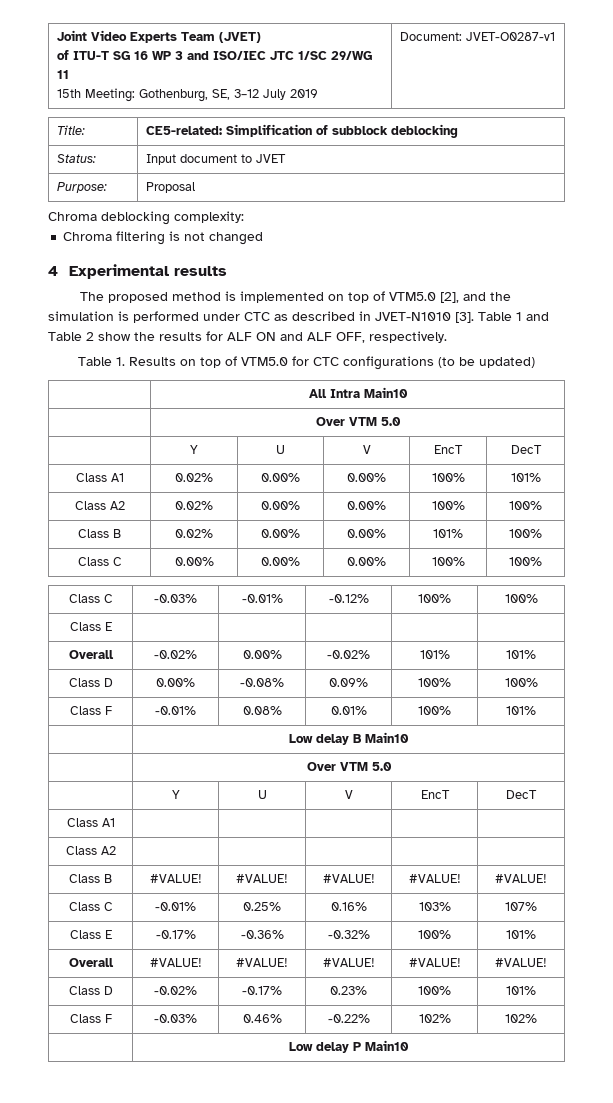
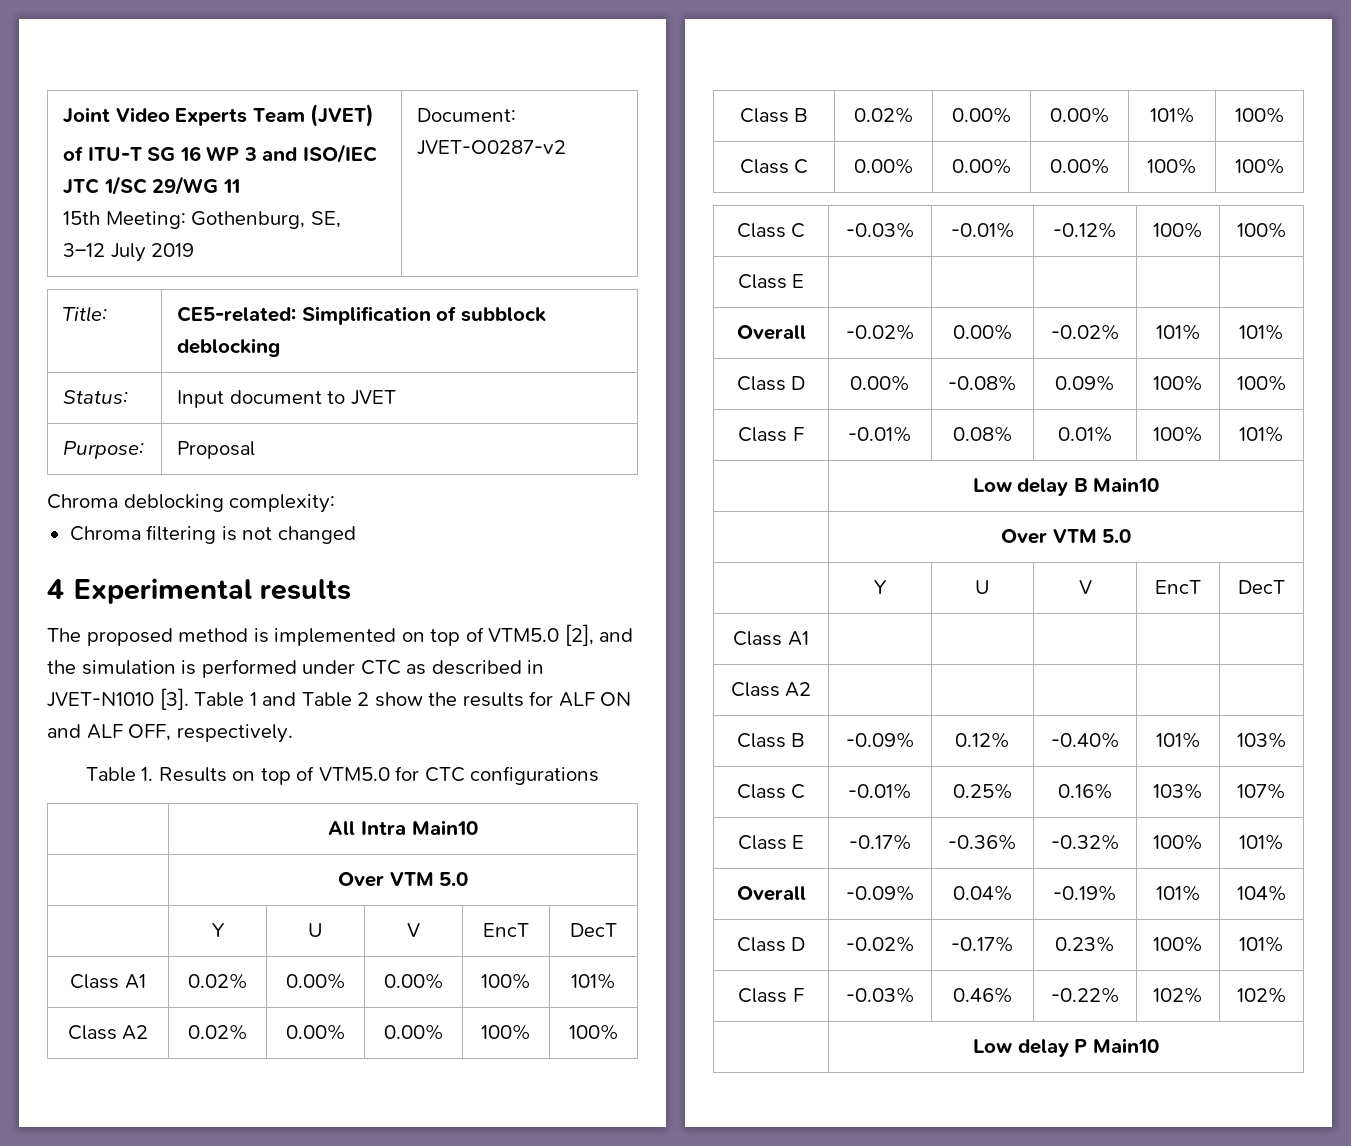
  Joint Video Experts Team (JVET)
  of ITU-T SG 16 WP 3 and ISO/IEC JTC 1/SC 29/WG 11
- 15th Meeting: Gothenburg, SE, 3–12 July 2019 | Document: JVET-O0287-v1
+ 15th Meeting: Gothenburg, SE, 3–12 July 2019 | Document: JVET-O0287-v2
- Table 1. Results on top of VTM5.0 for CTC configurations (to be updated)
+ Table 1. Results on top of VTM5.0 for CTC configurations
- Class B | #VALUE! | #VALUE! | #VALUE! | #VALUE! | #VALUE!
+ Class B | -0.09% | 0.12% | -0.40% | 101% | 103%
- Overall | #VALUE! | #VALUE! | #VALUE! | #VALUE! | #VALUE!
+ Overall | -0.09% | 0.04% | -0.19% | 101% | 104%

